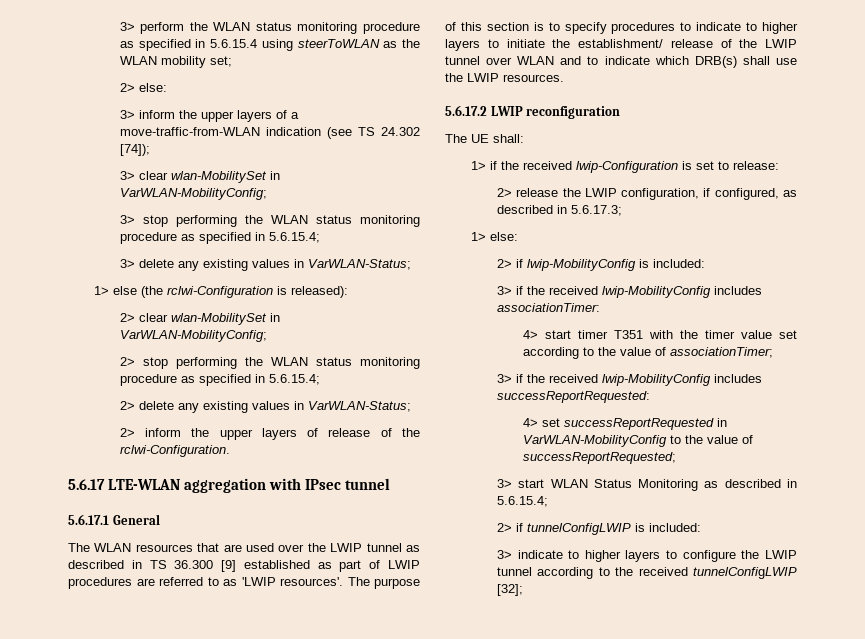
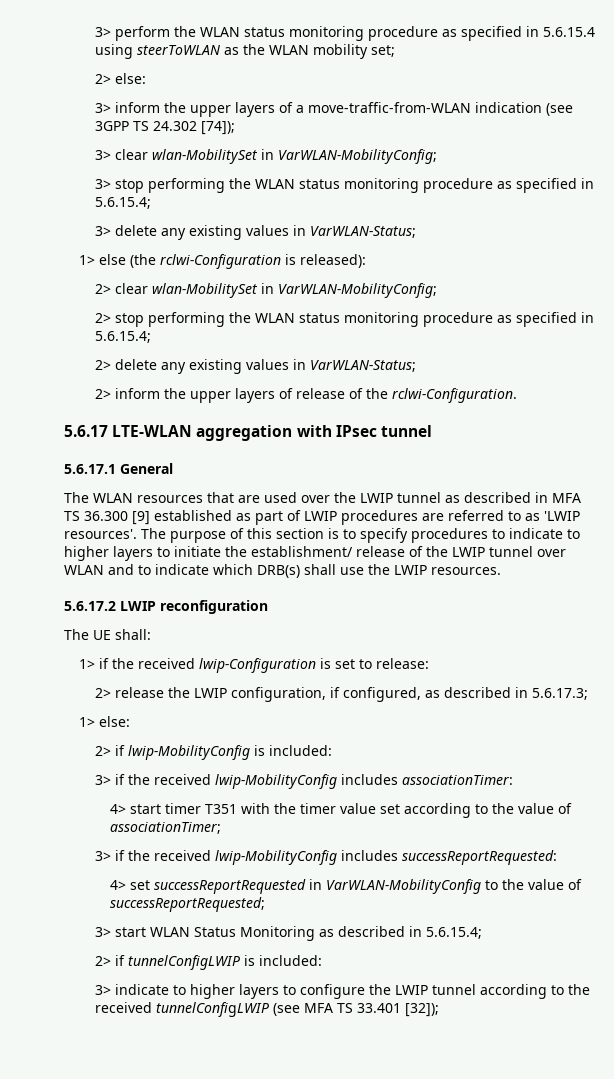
- 3> inform the upper layers of a move-traffic-from-WLAN indication (see TS 24.302 [74]);
+ 3> inform the upper layers of a move-traffic-from-WLAN indication (see 3GPP TS 24.302 [74]);
- The WLAN resources that are used over the LWIP tunnel as described in TS 36.300 [9] established as part of LWIP procedures are referred to as 'LWIP resources'.
+ The WLAN resources that are used over the LWIP tunnel as described in MFA TS 36.300 [9] established as part of LWIP procedures are referred to as 'LWIP resources'.
- 3> indicate to higher layers to configure the LWIP tunnel according to the received tunnelConfigLWIP [32];
+ 3> indicate to higher layers to configure the LWIP tunnel according to the received tunnelConfigLWIP (see MFA TS 33.401 [32]);

